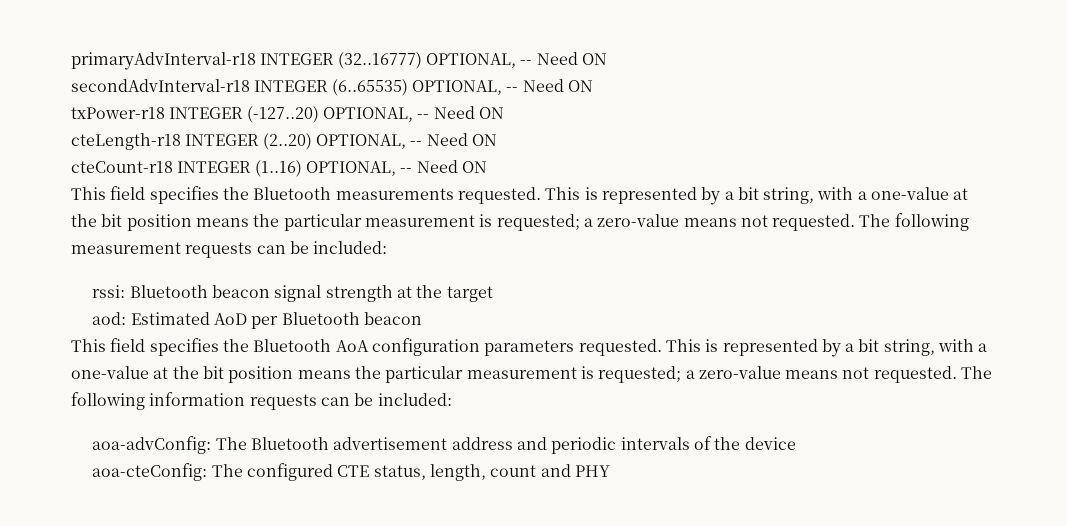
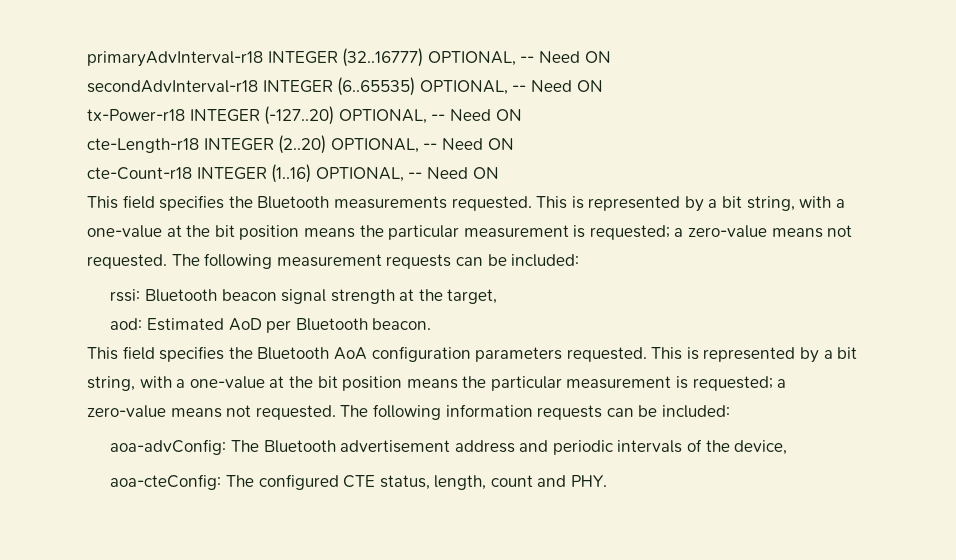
- txPower-r18 INTEGER (-127..20) OPTIONAL, -- Need ON
+ tx-Power-r18 INTEGER (-127..20) OPTIONAL, -- Need ON
- cteLength-r18 INTEGER (2..20) OPTIONAL, -- Need ON
+ cte-Length-r18 INTEGER (2..20) OPTIONAL, -- Need ON
- cteCount-r18 INTEGER (1..16) OPTIONAL, -- Need ON
+ cte-Count-r18 INTEGER (1..16) OPTIONAL, -- Need ON
- rssi: Bluetooth beacon signal strength at the target
+ rssi: Bluetooth beacon signal strength at the target,
- aod: Estimated AoD per Bluetooth beacon
+ aod: Estimated AoD per Bluetooth beacon.
- aoa-advConfig: The Bluetooth advertisement address and periodic intervals of the device
+ aoa-advConfig: The Bluetooth advertisement address and periodic intervals of the device,
- aoa-cteConfig: The configured CTE status, length, count and PHY
+ aoa-cteConfig: The configured CTE status, length, count and PHY.

